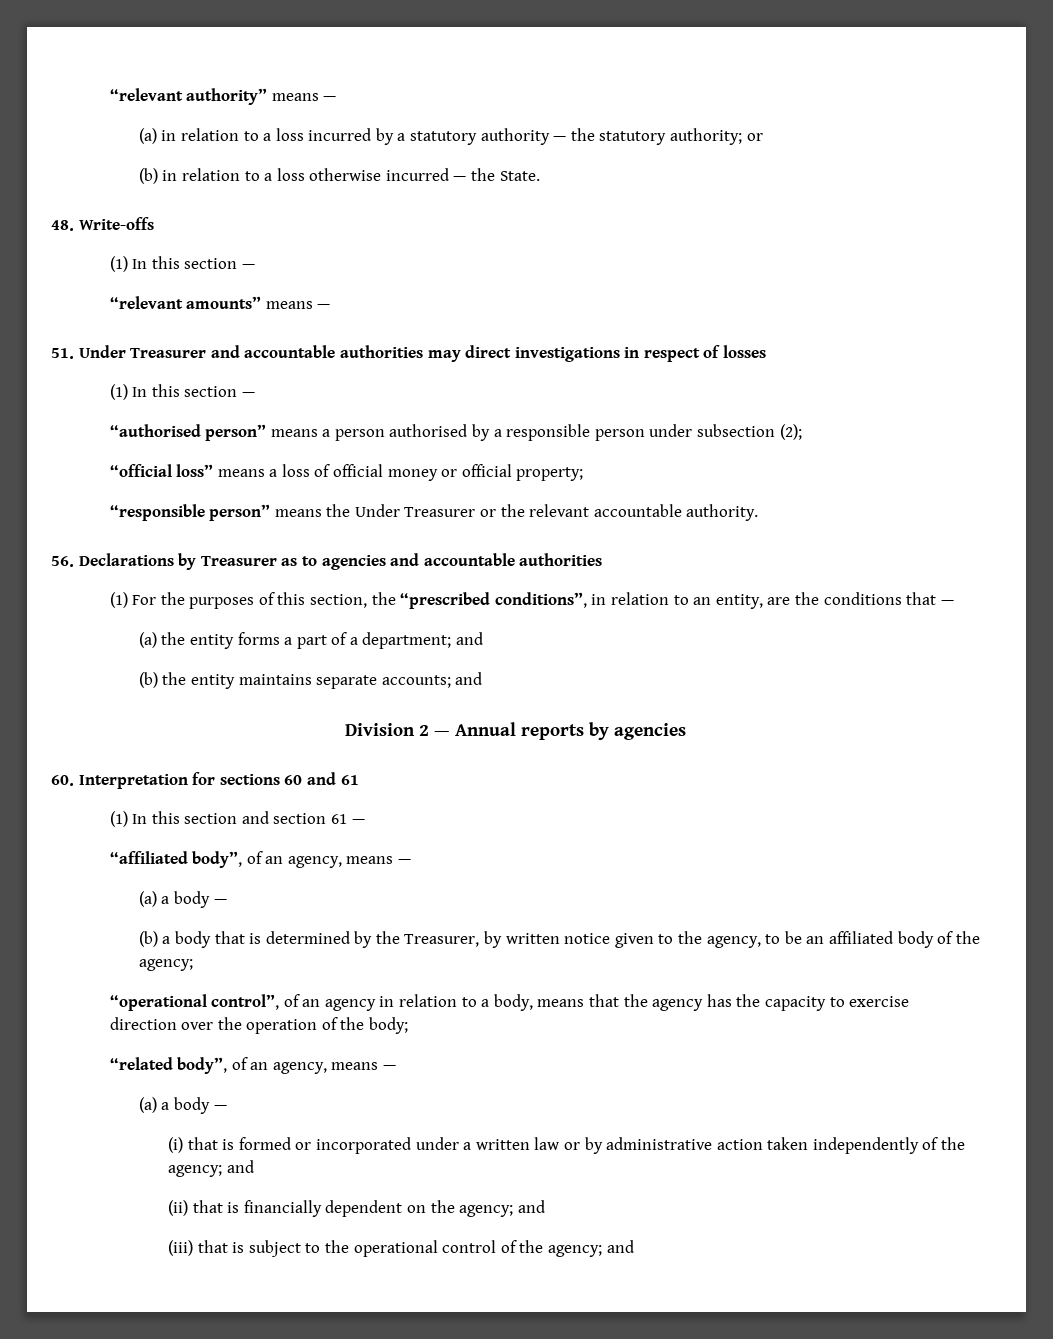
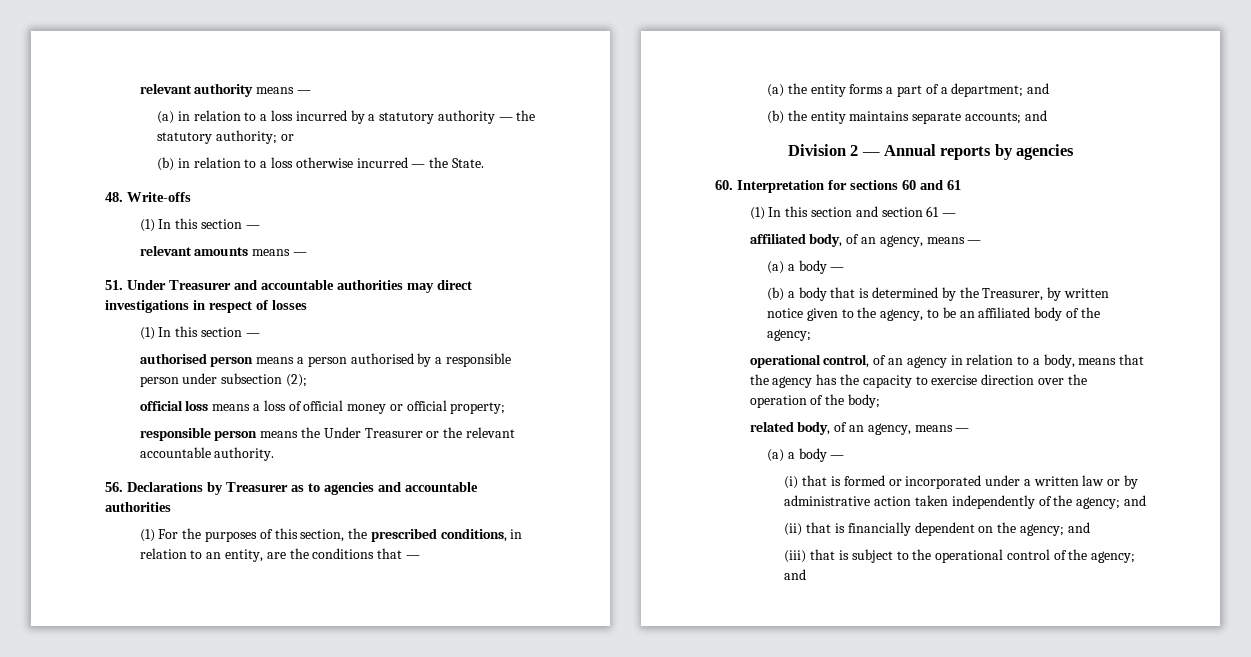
- “relevant authority” means —
+ relevant authority means —
- “relevant amounts” means —
+ relevant amounts means —
- “authorised person” means a person authorised by a responsible person under subsection (2);
+ authorised person means a person authorised by a responsible person under subsection (2);
- “official loss” means a loss of official money or official property;
+ official loss means a loss of official money or official property;
- “responsible person” means the Under Treasurer or the relevant accountable authority.
+ responsible person means the Under Treasurer or the relevant accountable authority.
- (1) For the purposes of this section, the “prescribed conditions”, in relation to an entity, are the conditions that —
+ (1) For the purposes of this section, the prescribed conditions, in relation to an entity, are the conditions that —
- “affiliated body”, of an agency, means —
+ affiliated body, of an agency, means —
- “operational control”, of an agency in relation to a body, means that the agency has the capacity to exercise direction over the operation of the body;
+ operational control, of an agency in relation to a body, means that the agency has the capacity to exercise direction over the operation of the body;
- “related body”, of an agency, means —
+ related body, of an agency, means —

